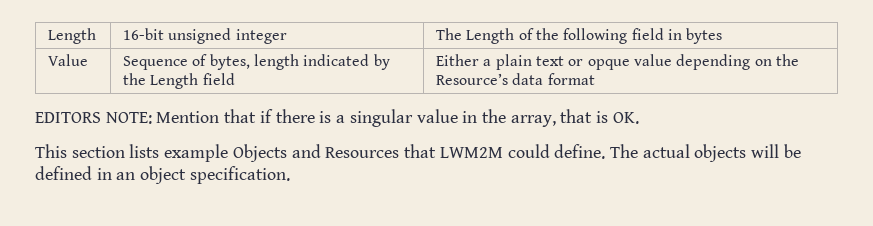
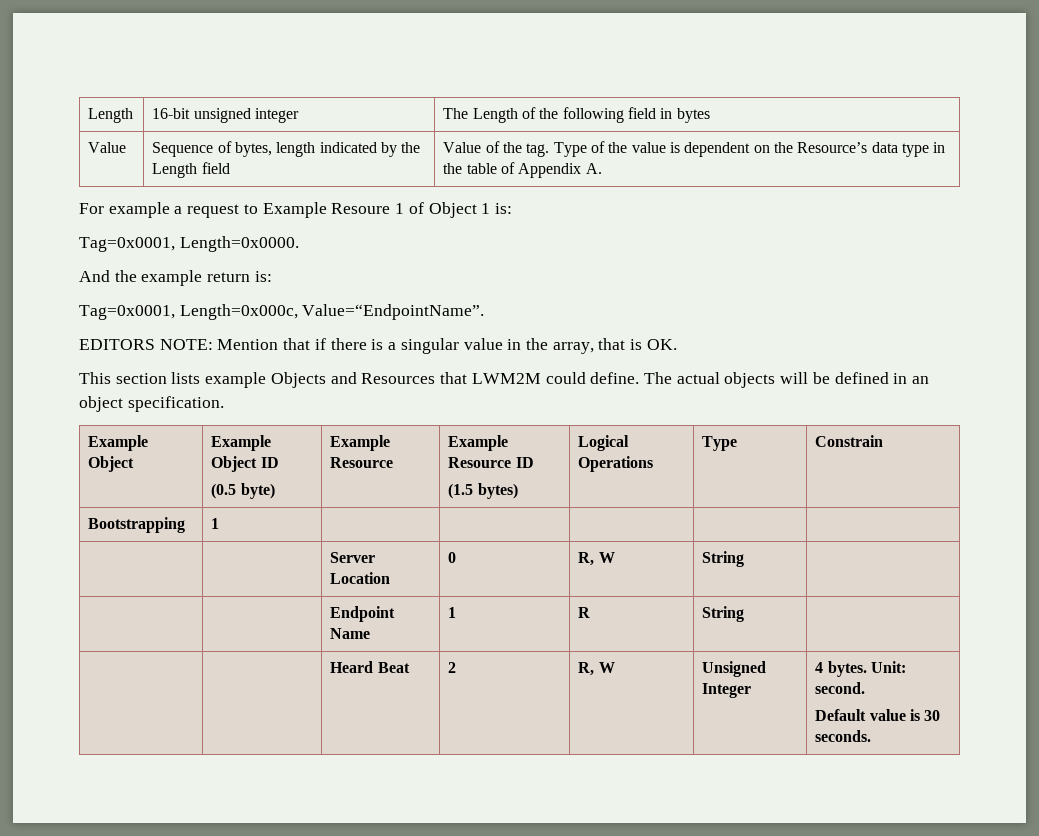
- Value | Sequence of bytes, length indicated by the Length field | Either a plain text or opque value depending on the Resource’s data format
+ Value | Sequence of bytes, length indicated by the Length field | Value of the tag. Type of the value is dependent on the Resource’s data type in the table of Appendix A.
+ For example a request to Example Resoure 1 of Object 1 is:
+ Tag=0x0001, Length=0x0000.
+ And the example return is:
+ Tag=0x0001, Length=0x000c, Value=“EndpointName”.
+ Example Object | Example Object ID
+ (0.5 byte) | Example Resource | Example Resource ID
+ (1.5 bytes) | Logical Operations | Type | Constrain
+ Bootstrapping | 1 | | | | |
+ | | Server Location | 0 | R, W | String |
+ | | Endpoint Name | 1 | R | String |
+ | | Heard Beat | 2 | R, W | Unsigned Integer | 4 bytes. Unit: second.
+ Default value is 30 seconds.

